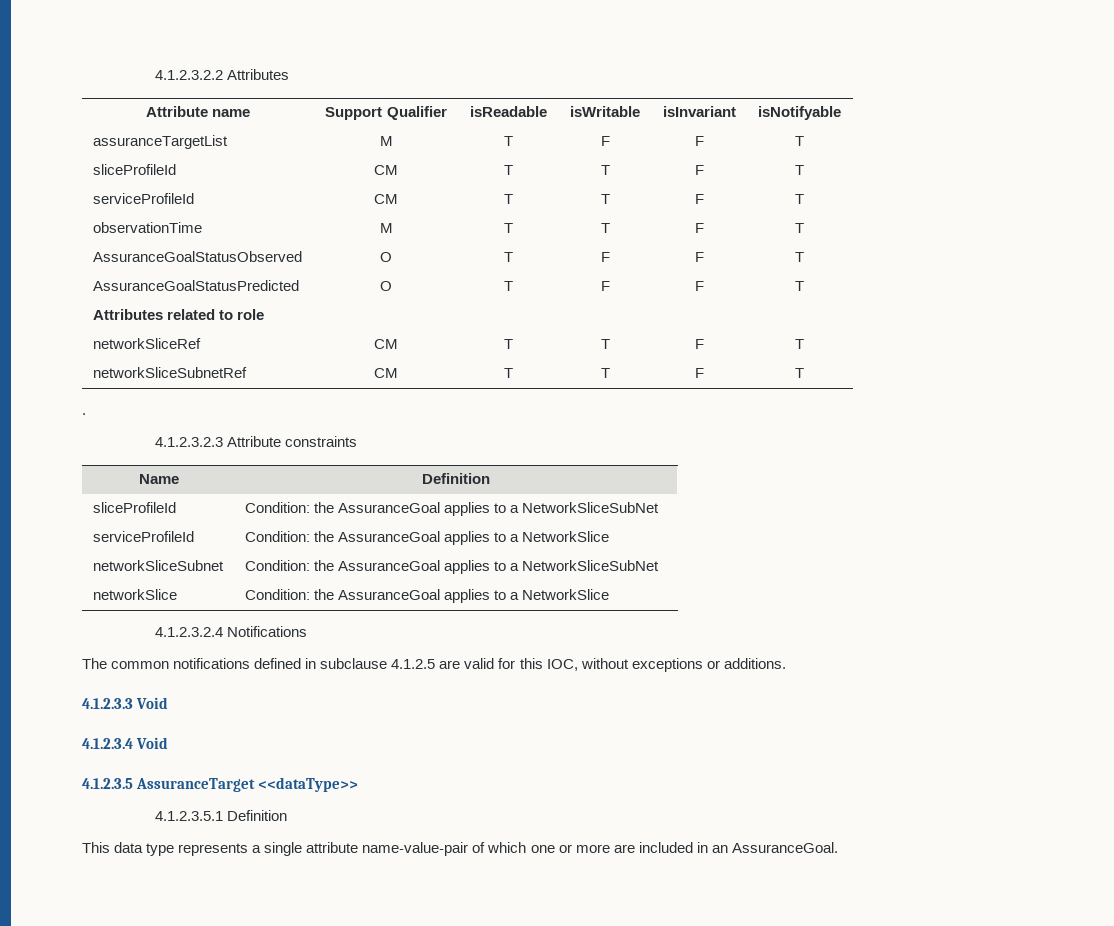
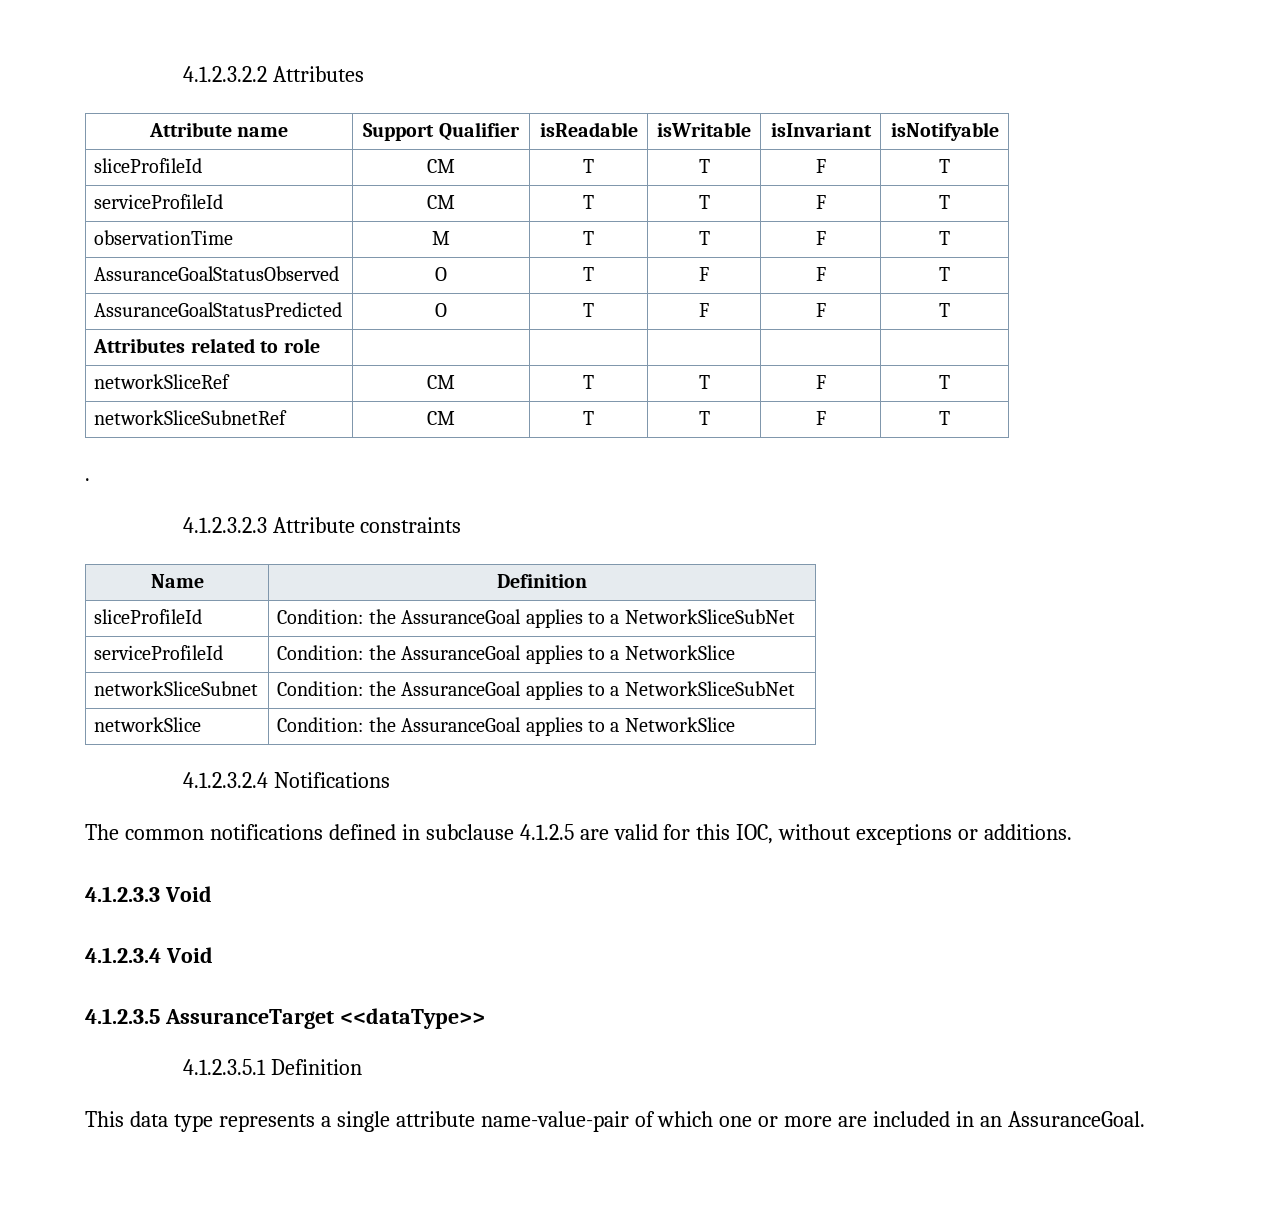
- assuranceTargetList | M | T | F | F | T

